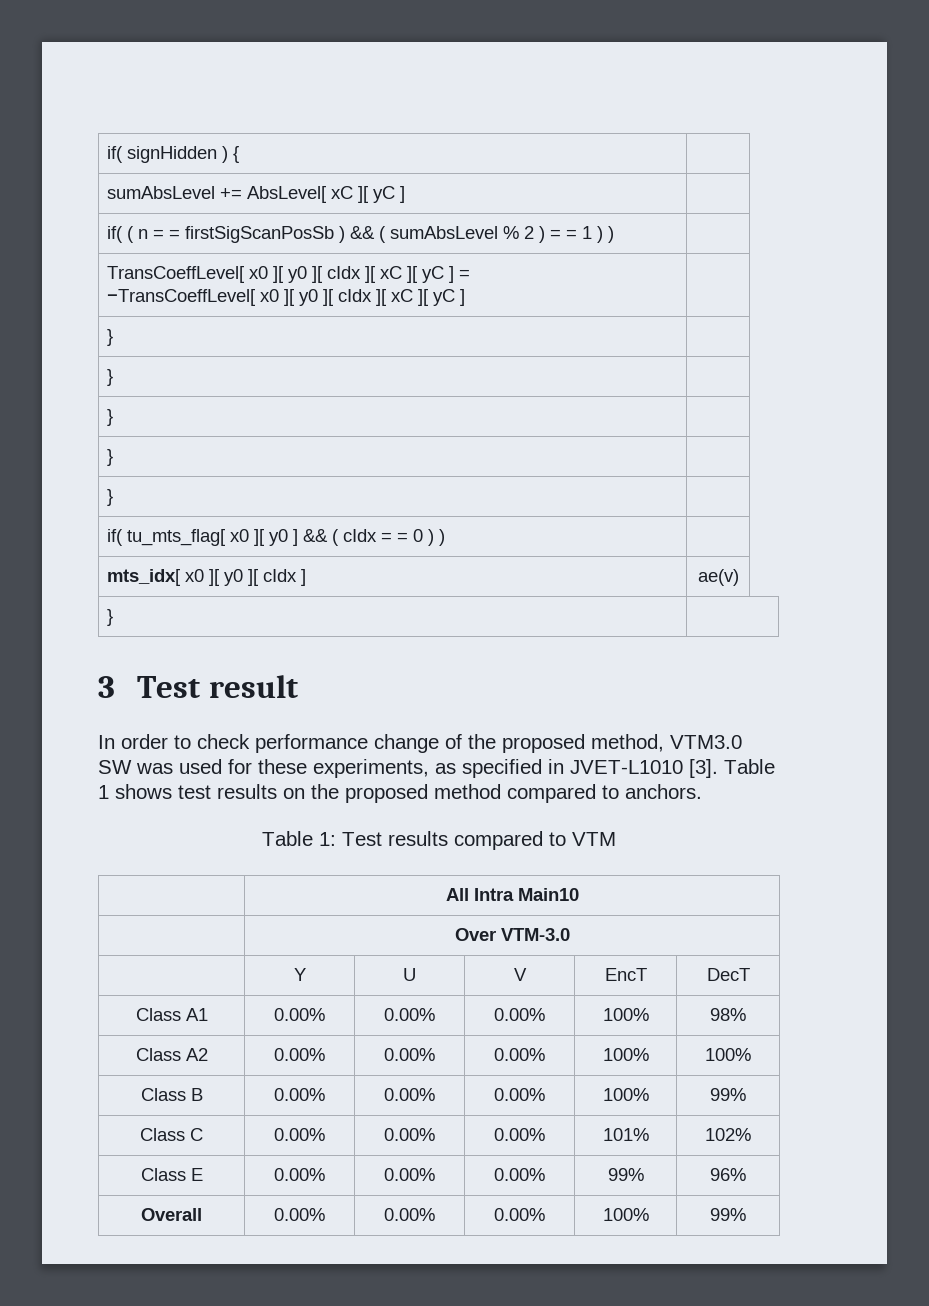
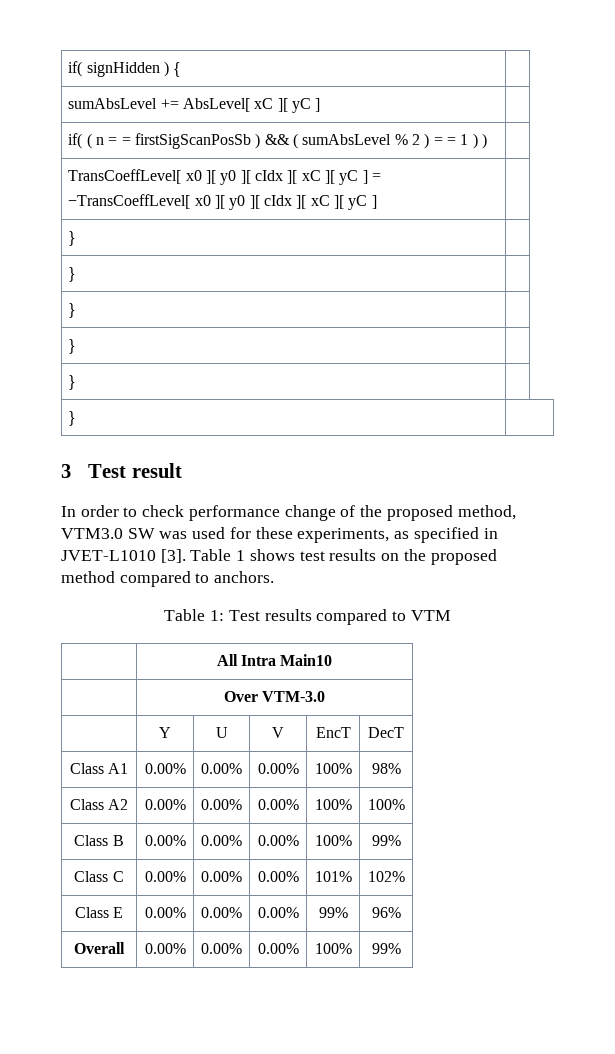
- if( tu_mts_flag[ x0 ][ y0 ] && ( cIdx = = 0 ) ) |
- mts_idx[ x0 ][ y0 ][ cIdx ] | ae(v)

